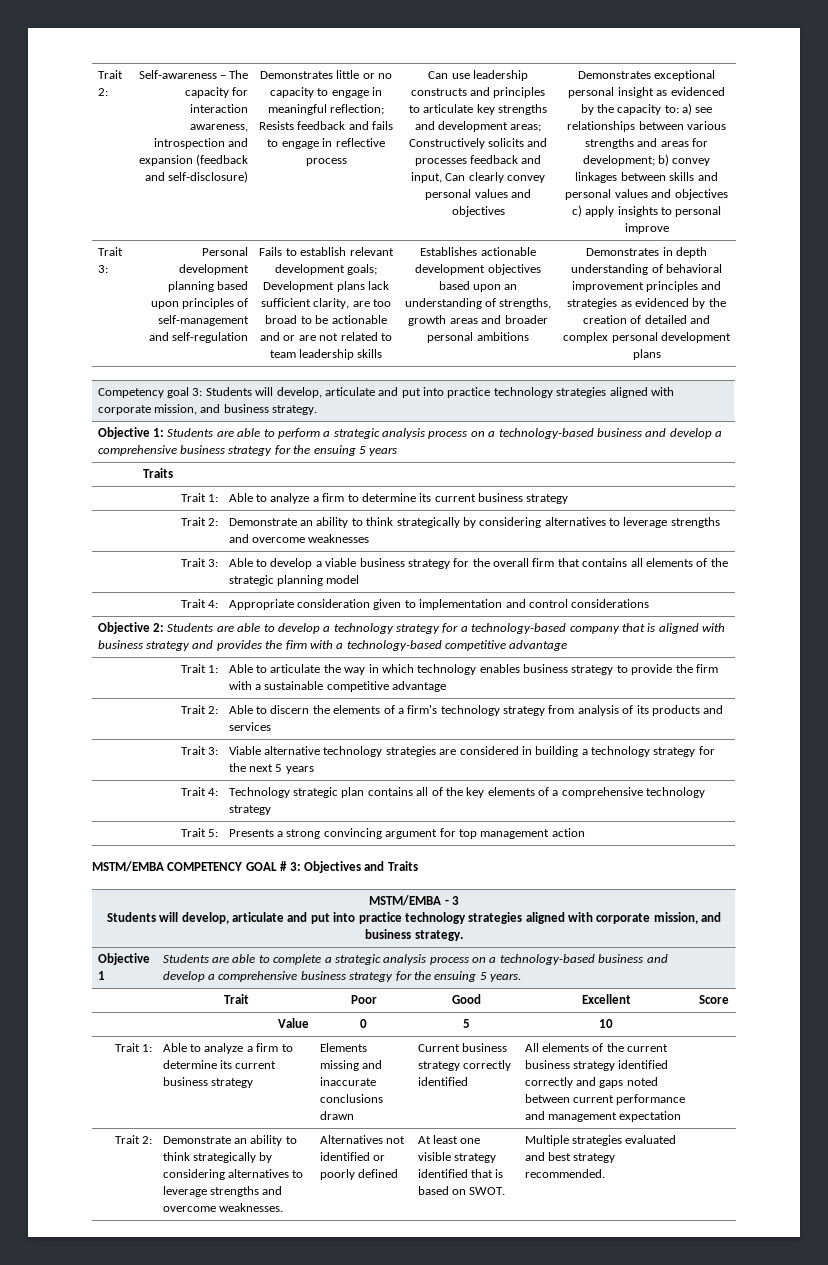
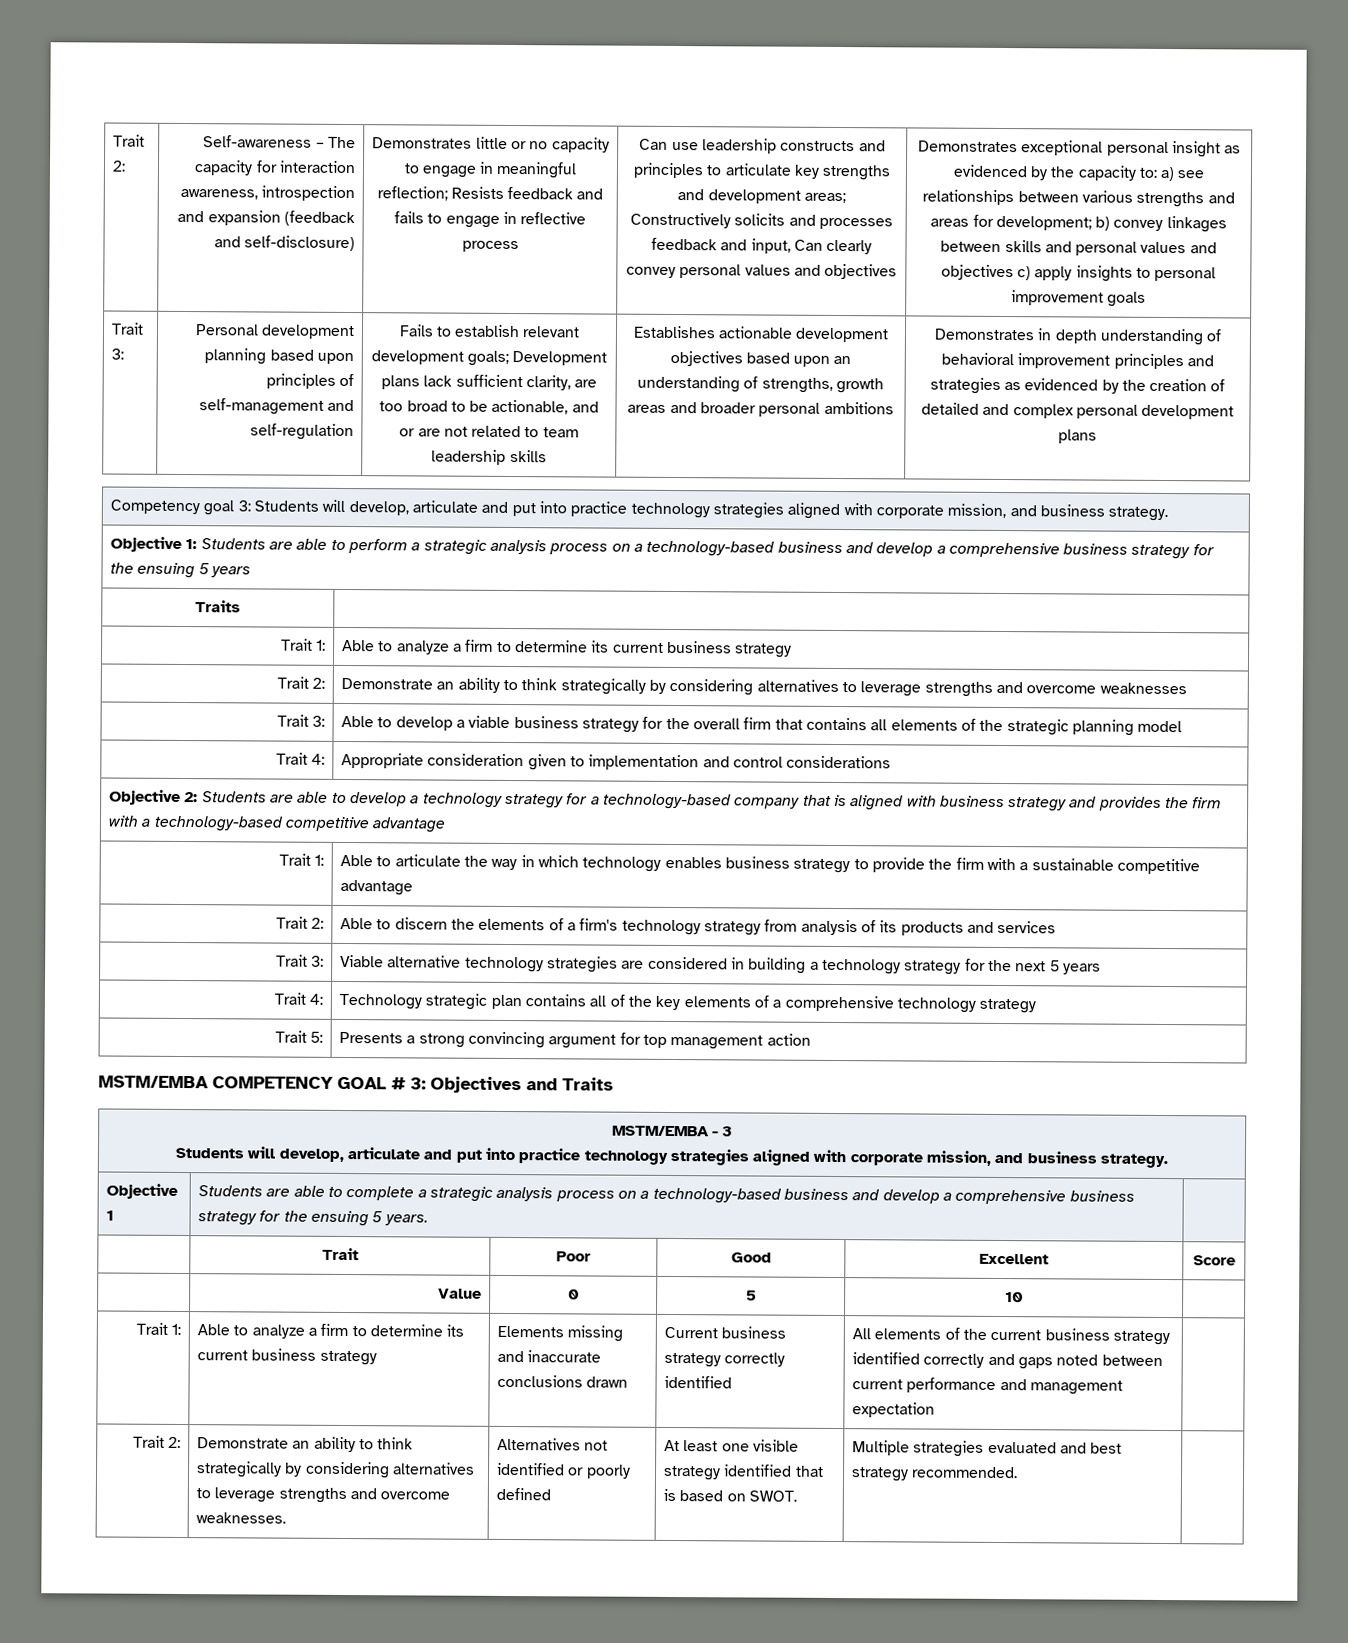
- Demonstrates exceptional personal insight as evidenced by the capacity to: a) see relationships between various strengths and areas for development; b) convey linkages between skills and personal values and objectives c) apply insights to personal improve
+ Demonstrates exceptional personal insight as evidenced by the capacity to: a) see relationships between various strengths and areas for development; b) convey linkages between skills and personal values and objectives c) apply insights to personal improvement goals
- Fails to establish relevant development goals; Development plans lack sufficient clarity, are too broad to be actionable and or are not related to team leadership skills
+ Fails to establish relevant development goals; Development plans lack sufficient clarity, are too broad to be actionable, and or are not related to team leadership skills

